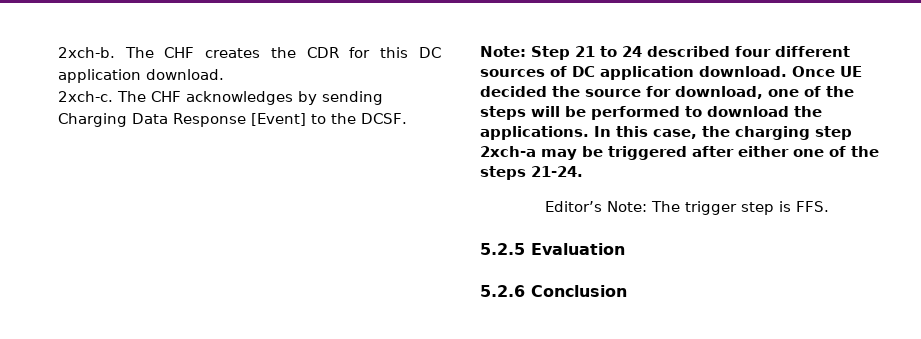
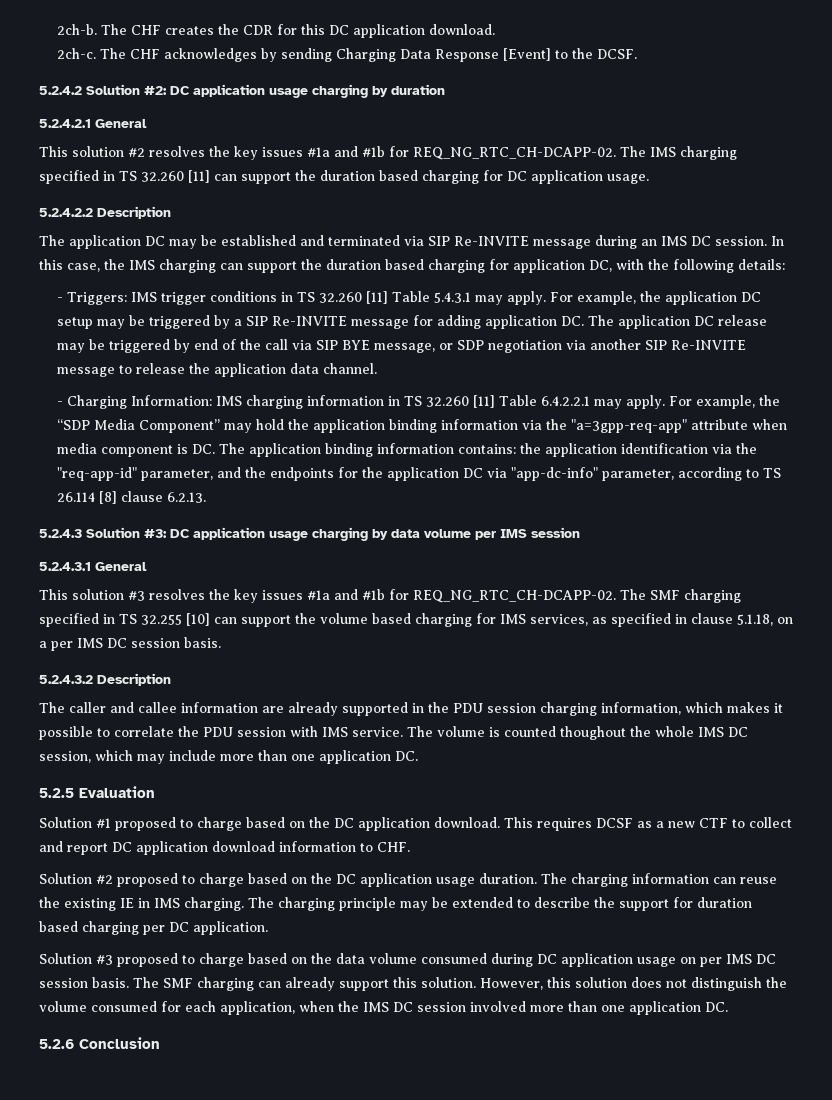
- 2xch-b.
+ 2ch-b.
- 2xch-c.
+ 2ch-c.
- Note: Step 21 to 24 described four different sources of DC application download. Once UE decided the source for download, one of the steps will be performed to download the applications. In this case, the charging step 2xch-a may be triggered after either one of the steps 21-24.
- Editor’s Note: The trigger step is FFS.
+ 5.2.4.2 Solution #2: DC application usage charging by duration
+ 5.2.4.2.1 General
+ This solution #2 resolves the key issues #1a and #1b for REQ_NG_RTC_CH-DCAPP-02. The IMS charging specified in TS 32.260 [11] can support the duration based charging for DC application usage.
+ 5.2.4.2.2 Description
+ The application DC may be established and terminated via SIP Re-INVITE message during an IMS DC session. In this case, the IMS charging can support the duration based charging for application DC, with the following details:
+ - Triggers: IMS trigger conditions in TS 32.260 [11] Table 5.4.3.1 may apply. For example, the application DC setup may be triggered by a SIP Re-INVITE message for adding application DC. The application DC release may be triggered by end of the call via SIP BYE message, or SDP negotiation via another SIP Re-INVITE message to release the application data channel.
+ - Charging Information: IMS charging information in TS 32.260 [11] Table 6.4.2.2.1 may apply. For example, the “SDP Media Component” may hold the application binding information via the "a=3gpp-req-app" attribute when media component is DC. The application binding information contains: the application identification via the "req-app-id" parameter, and the endpoints for the application DC via "app-dc-info" parameter, according to TS 26.114 [8] clause 6.2.13.
+ 5.2.4.3 Solution #3: DC application usage charging by data volume per IMS session
+ 5.2.4.3.1 General
+ This solution #3 resolves the key issues #1a and #1b for REQ_NG_RTC_CH-DCAPP-02. The SMF charging specified in TS 32.255 [10] can support the volume based charging for IMS services, as specified in clause 5.1.18, on a per IMS DC session basis.
+ 5.2.4.3.2 Description
+ The caller and callee information are already supported in the PDU session charging information, which makes it possible to correlate the PDU session with IMS service. The volume is counted thoughout the whole IMS DC session, which may include more than one application DC.
  5.2.5 Evaluation
+ Solution #1 proposed to charge based on the DC application download. This requires DCSF as a new CTF to collect and report DC application download information to CHF.
+ Solution #2 proposed to charge based on the DC application usage duration. The charging information can reuse the existing IE in IMS charging. The charging principle may be extended to describe the support for duration based charging per DC application.
+ Solution #3 proposed to charge based on the data volume consumed during DC application usage on per IMS DC session basis. The SMF charging can already support this solution. However, this solution does not distinguish the volume consumed for each application, when the IMS DC session involved more than one application DC.

